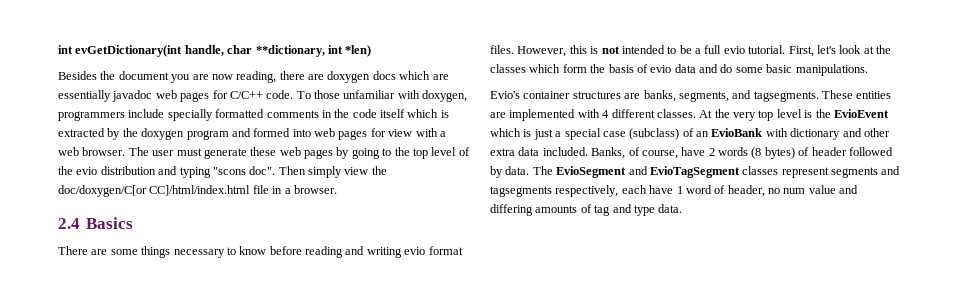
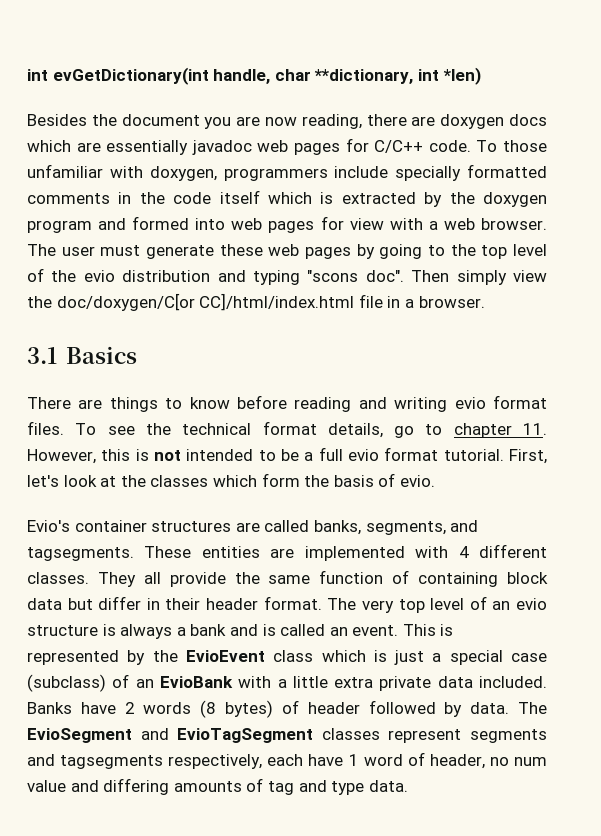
- 2.4 Basics
+ 3.1 Basics
- There are some things necessary to know before reading and writing evio format files.
+ There are things to know before reading and writing evio format files.
- However, this is not intended to be a full evio tutorial.
+ To see the technical format details, go to chapter 11. However, this is not intended to be a full evio format tutorial.
- First, let's look at the classes which form the basis of evio data and do some basic manipulations.
+ First, let's look at the classes which form the basis of evio.
- Evio's container structures are banks, segments, and tagsegments.
+ Evio's container structures are called banks, segments, and tagsegments.
- At the very top level is the EvioEvent which is just a special case (subclass) of an EvioBank with dictionary and other extra data included. Banks, of course, have 2 words (8 bytes) of header followed by data.
+ They all provide the same function of containing block data but differ in their header format. The very top level of an evio structure is always a bank and is called an event. This is represented by the EvioEvent class which is just a special case (subclass) of an EvioBank with a little extra private data included. Banks have 2 words (8 bytes) of header followed by data.

